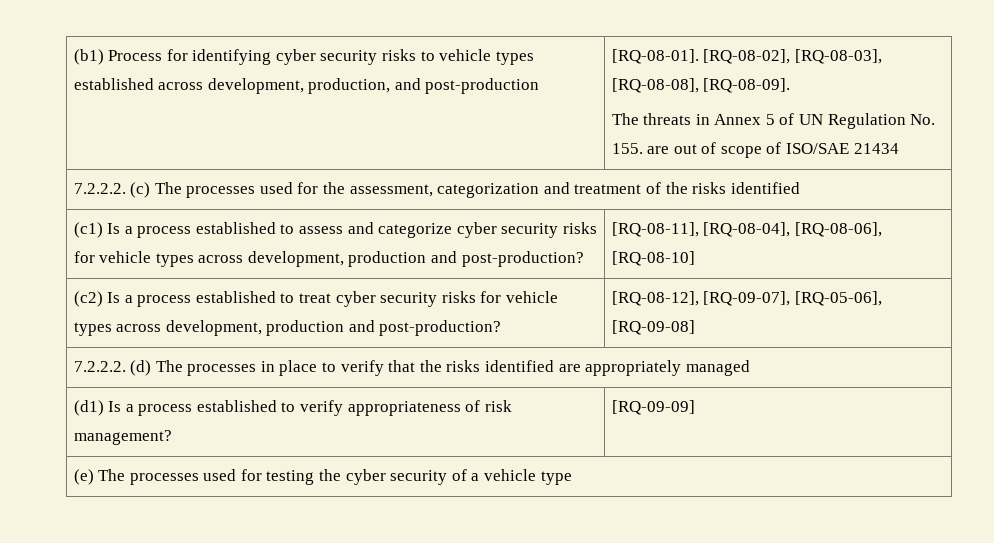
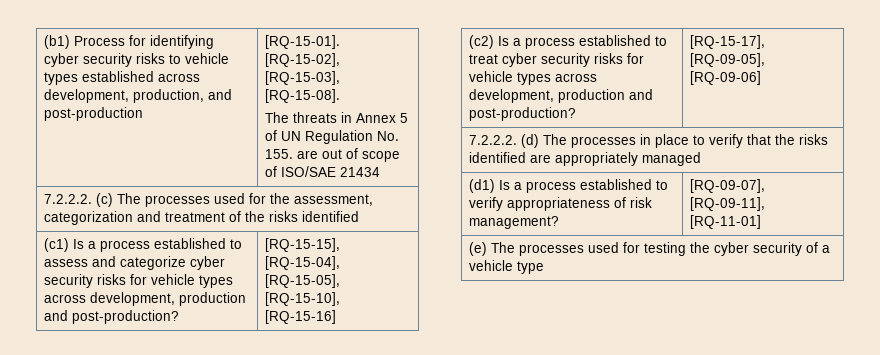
- (b1) Process for identifying cyber security risks to vehicle types established across development, production, and post-production | [RQ-08-01]. [RQ-08-02], [RQ-08-03], [RQ-08-08], [RQ-08-09].
+ (b1) Process for identifying cyber security risks to vehicle types established across development, production, and post-production | [RQ-15-01]. [RQ-15-02], [RQ-15-03], [RQ-15-08].
- (c1) Is a process established to assess and categorize cyber security risks for vehicle types across development, production and post-production? | [RQ-08-11], [RQ-08-04], [RQ-08-06], [RQ-08-10]
+ (c1) Is a process established to assess and categorize cyber security risks for vehicle types across development, production and post-production? | [RQ-15-15], [RQ-15-04], [RQ-15-05], [RQ-15-10], [RQ-15-16]
- (c2) Is a process established to treat cyber security risks for vehicle types across development, production and post-production? | [RQ-08-12], [RQ-09-07], [RQ-05-06], [RQ-09-08]
+ (c2) Is a process established to treat cyber security risks for vehicle types across development, production and post-production? | [RQ-15-17], [RQ-09-05], [RQ-09-06]
- (d1) Is a process established to verify appropriateness of risk management? | [RQ-09-09]
+ (d1) Is a process established to verify appropriateness of risk management? | [RQ-09-07], [RQ-09-11], [RQ-11-01]

